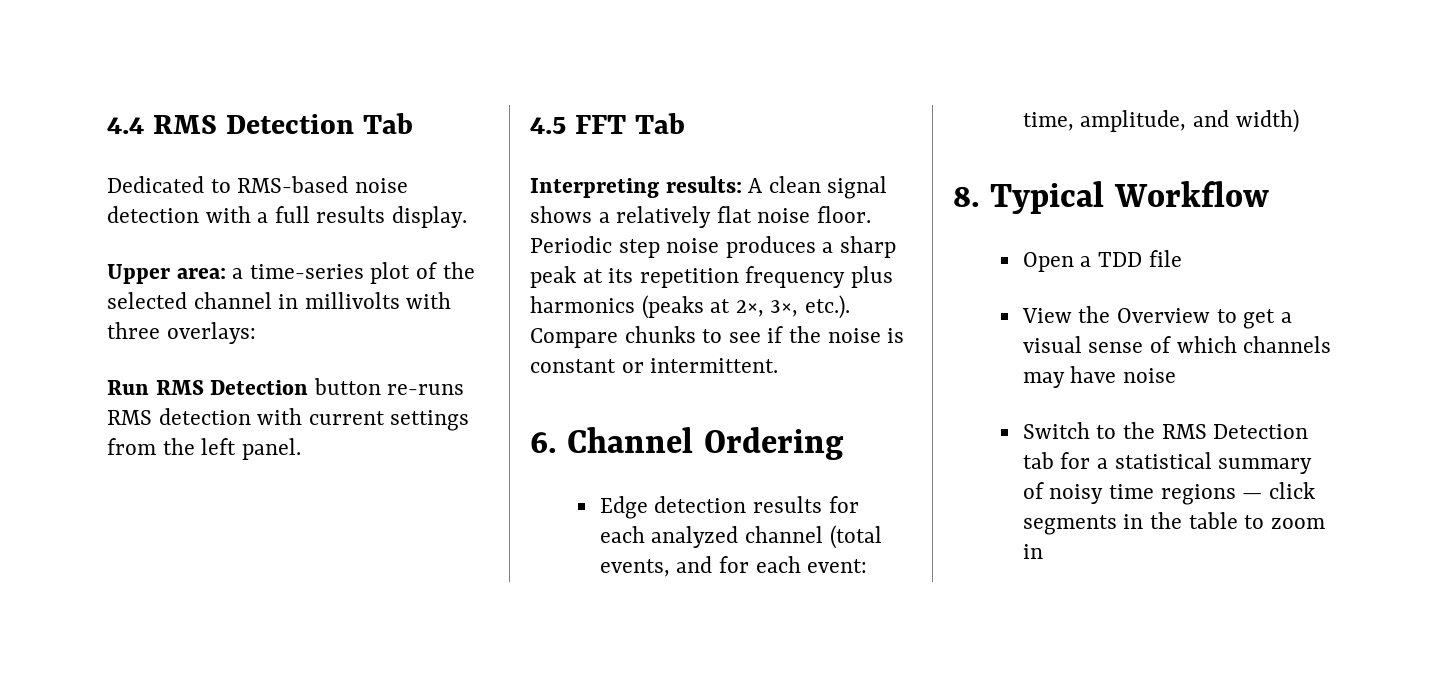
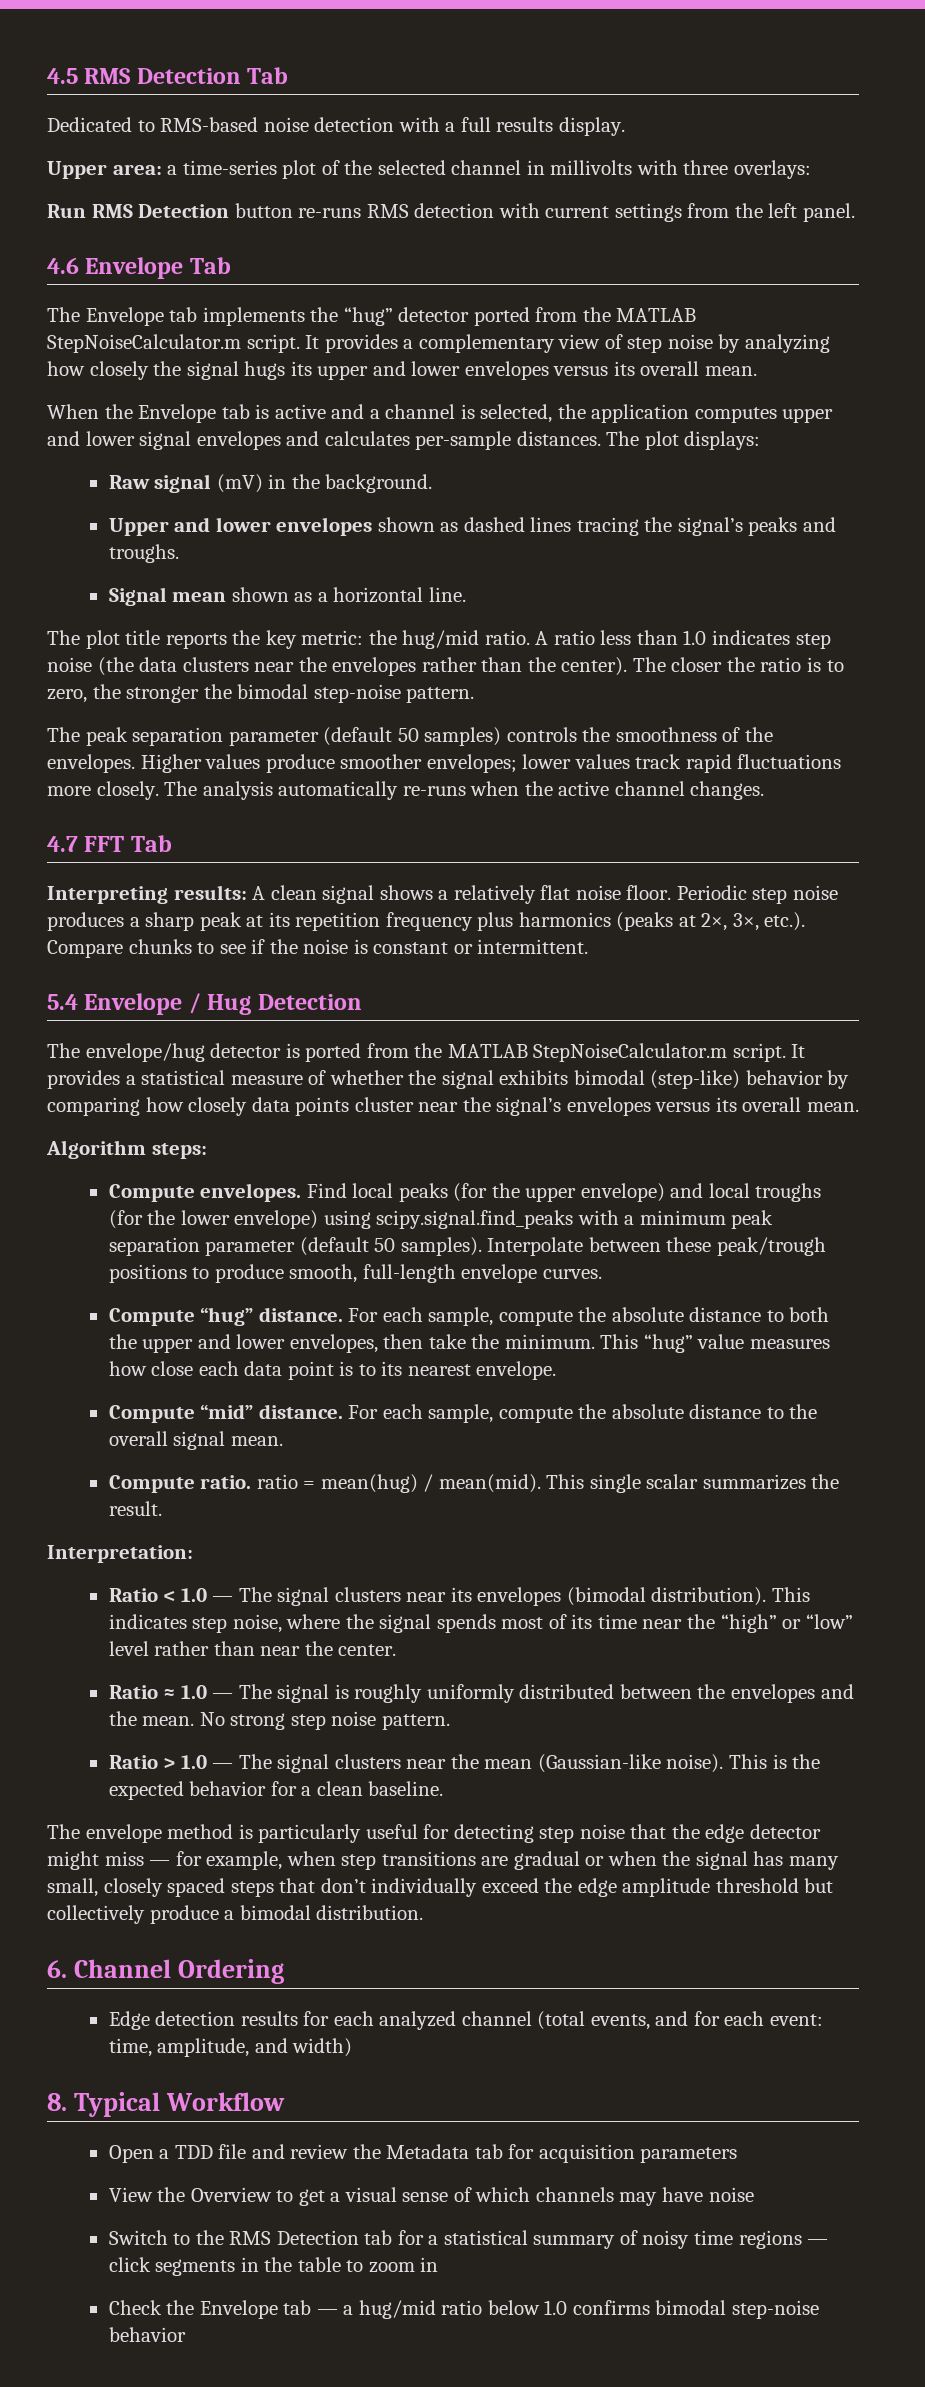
- 4.4 RMS Detection Tab
+ 4.5 RMS Detection Tab
- 4.5 FFT Tab
+ 4.6 Envelope Tab
+ The Envelope tab implements the “hug” detector ported from the MATLAB StepNoiseCalculator.m script. It provides a complementary view of step noise by analyzing how closely the signal hugs its upper and lower envelopes versus its overall mean.
+ When the Envelope tab is active and a channel is selected, the application computes upper and lower signal envelopes and calculates per-sample distances. The plot displays:
+ Raw signal (mV) in the background.
+ Upper and lower envelopes shown as dashed lines tracing the signal’s peaks and troughs.
+ Signal mean shown as a horizontal line.
+ The plot title reports the key metric: the hug/mid ratio. A ratio less than 1.0 indicates step noise (the data clusters near the envelopes rather than the center). The closer the ratio is to zero, the stronger the bimodal step-noise pattern.
+ The peak separation parameter (default 50 samples) controls the smoothness of the envelopes. Higher values produce smoother envelopes; lower values track rapid fluctuations more closely. The analysis automatically re-runs when the active channel changes.
+ 4.7 FFT Tab
+ 5.4 Envelope / Hug Detection
+ The envelope/hug detector is ported from the MATLAB StepNoiseCalculator.m script. It provides a statistical measure of whether the signal exhibits bimodal (step-like) behavior by comparing how closely data points cluster near the signal’s envelopes versus its overall mean.
+ Algorithm steps:
+ Compute envelopes. Find local peaks (for the upper envelope) and local troughs (for the lower envelope) using scipy.signal.find_peaks with a minimum peak separation parameter (default 50 samples). Interpolate between these peak/trough positions to produce smooth, full-length envelope curves.
+ Compute “hug” distance. For each sample, compute the absolute distance to both the upper and lower envelopes, then take the minimum. This “hug” value measures how close each data point is to its nearest envelope.
+ Compute “mid” distance. For each sample, compute the absolute distance to the overall signal mean.
+ Compute ratio. ratio = mean(hug) / mean(mid). This single scalar summarizes the result.
+ Interpretation:
+ Ratio < 1.0 — The signal clusters near its envelopes (bimodal distribution). This indicates step noise, where the signal spends most of its time near the “high” or “low” level rather than near the center.
+ Ratio ≈ 1.0 — The signal is roughly uniformly distributed between the envelopes and the mean. No strong step noise pattern.
+ Ratio > 1.0 — The signal clusters near the mean (Gaussian-like noise). This is the expected behavior for a clean baseline.
+ The envelope method is particularly useful for detecting step noise that the edge detector might miss — for example, when step transitions are gradual or when the signal has many small, closely spaced steps that don’t individually exceed the edge amplitude threshold but collectively produce a bimodal distribution.
- Open a TDD file
+ Open a TDD file and review the Metadata tab for acquisition parameters
+ Check the Envelope tab — a hug/mid ratio below 1.0 confirms bimodal step-noise behavior

